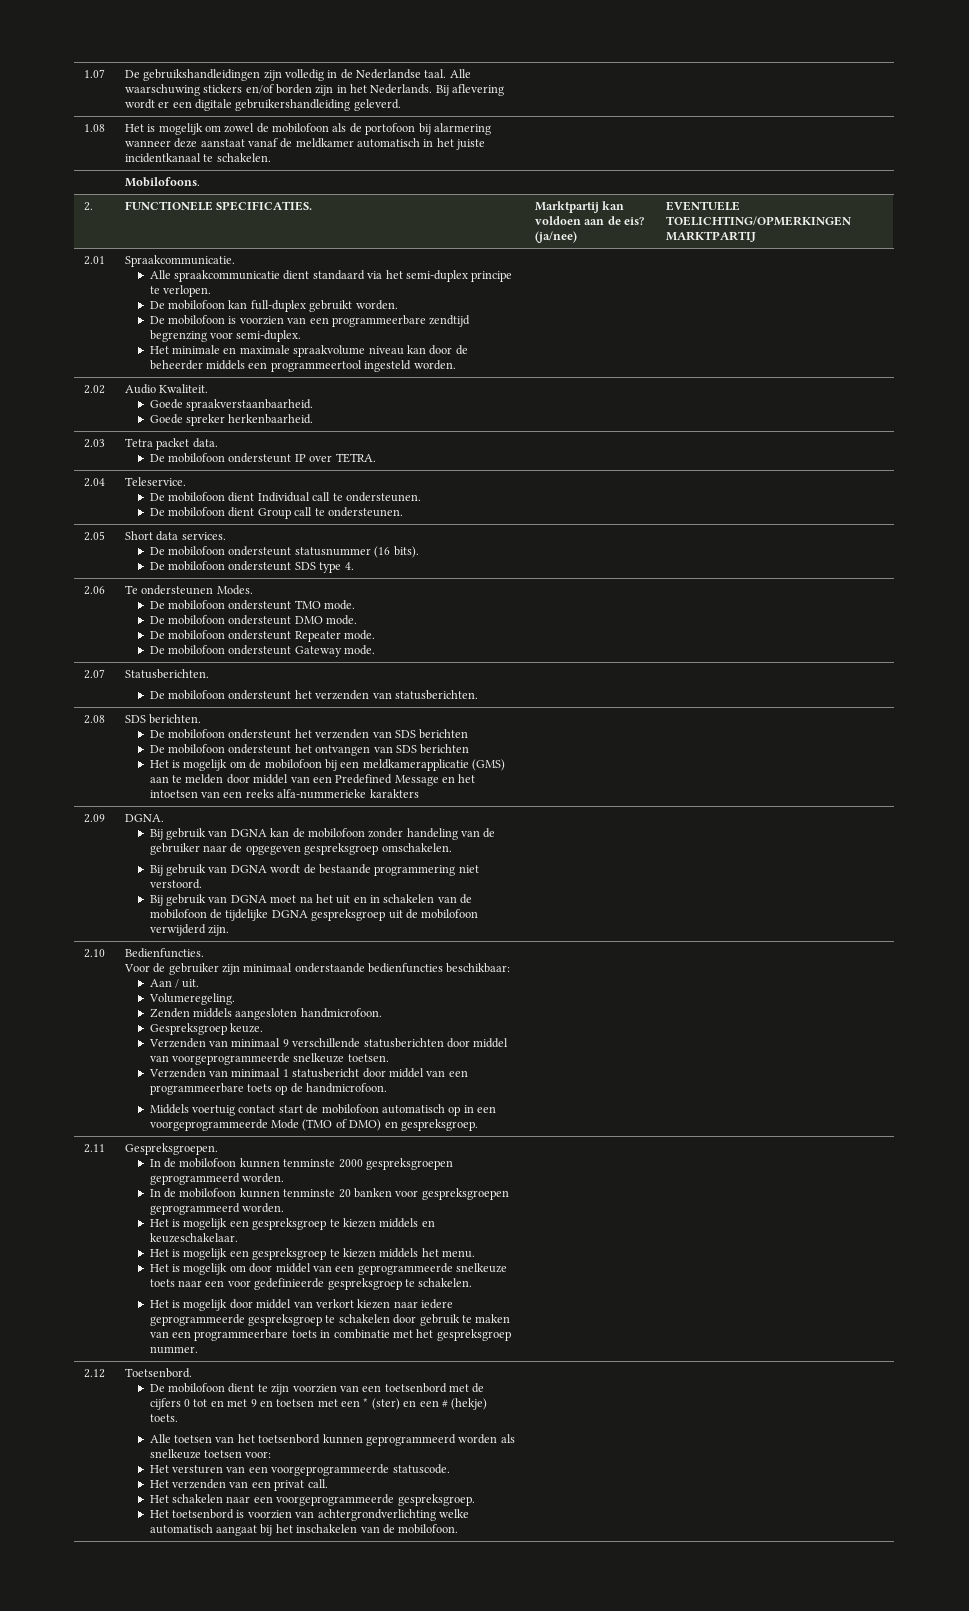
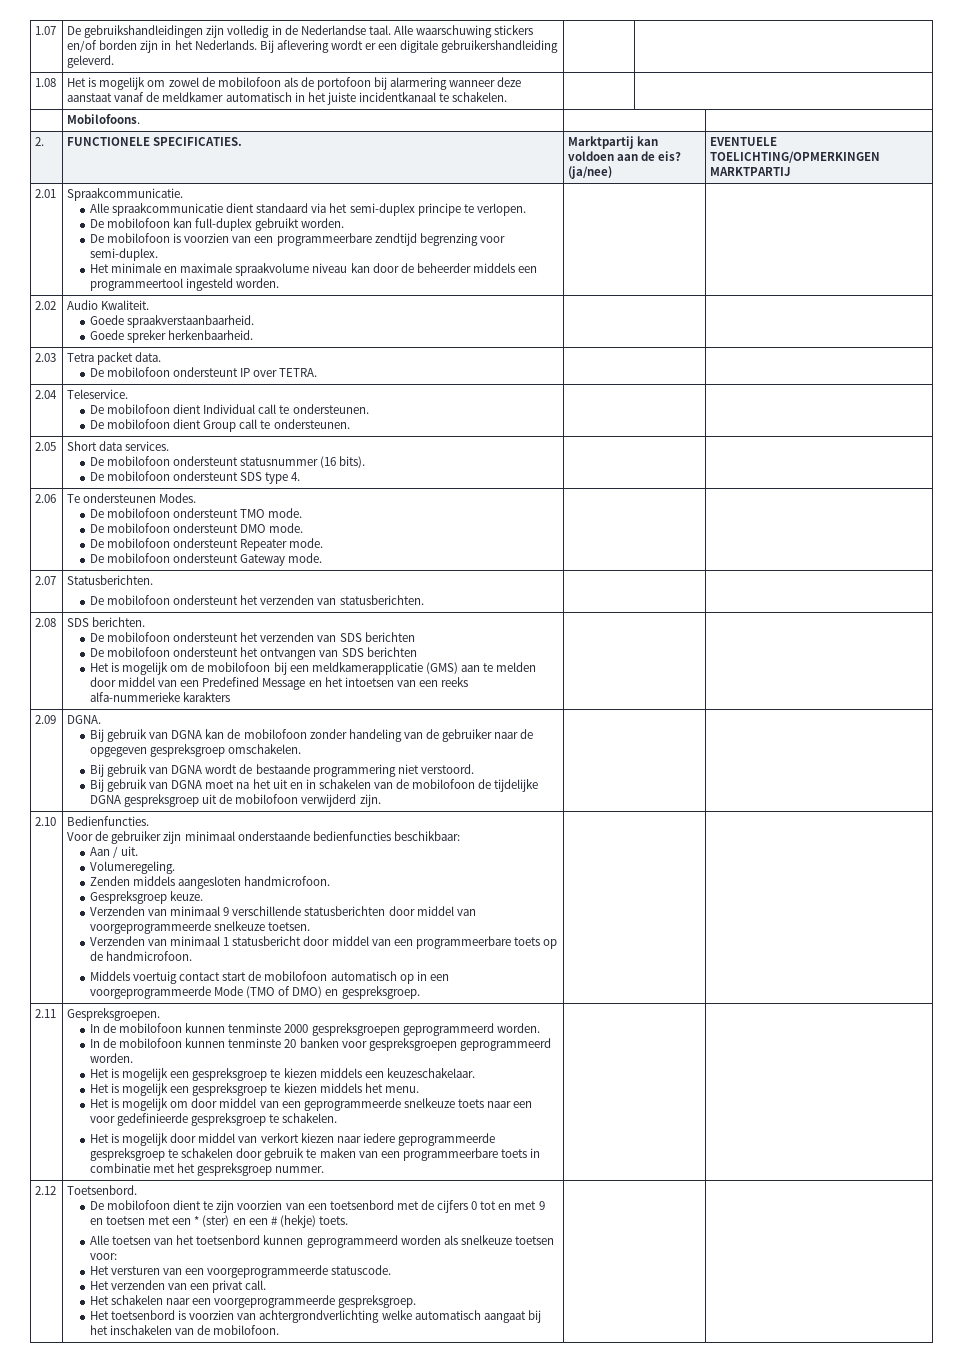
- Het is mogelijk een gespreksgroep te kiezen middels en keuzeschakelaar.
+ Het is mogelijk een gespreksgroep te kiezen middels een keuzeschakelaar.

